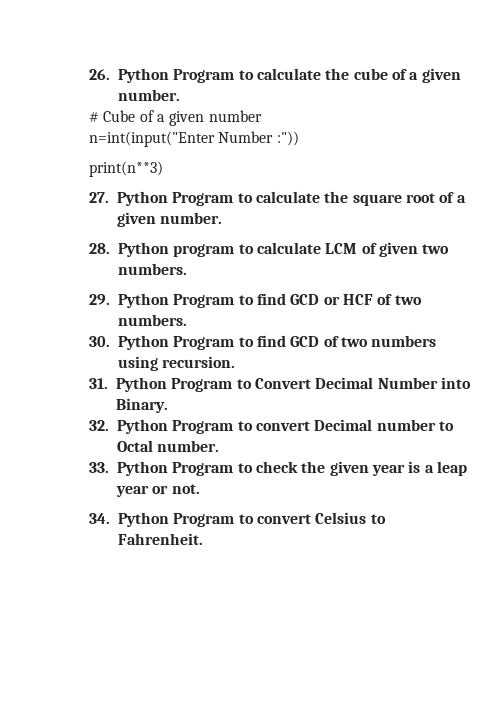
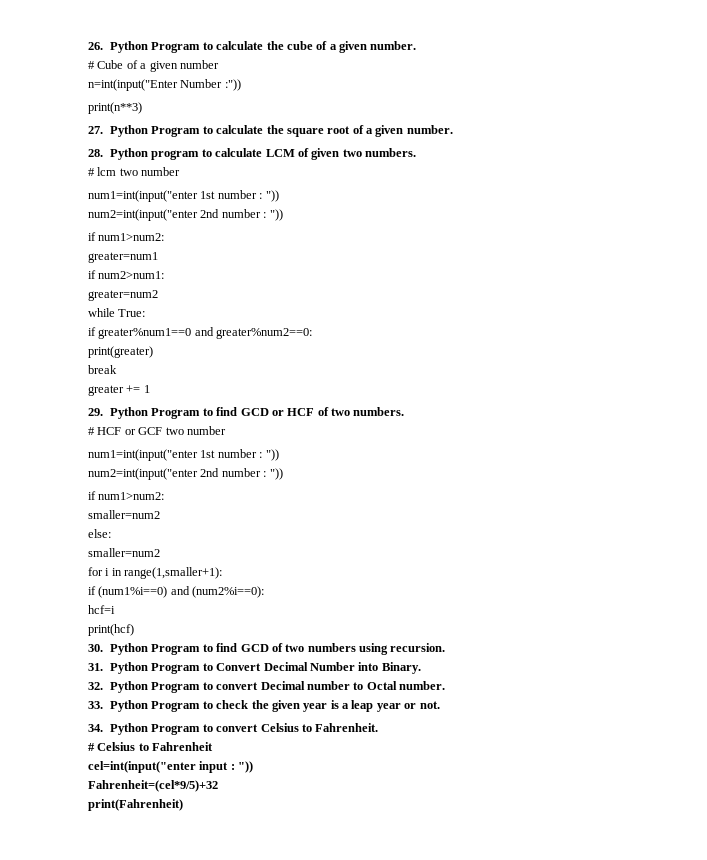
+ # lcm two number
+ num1=int(input("enter 1st number : "))
+ num2=int(input("enter 2nd number : "))
+ if num1>num2:
+ greater=num1
+ if num2>num1:
+ greater=num2
+ while True:
+ if greater%num1==0 and greater%num2==0:
+ print(greater)
+ break
+ greater += 1
+ # HCF or GCF two number
+ num1=int(input("enter 1st number : "))
+ num2=int(input("enter 2nd number : "))
+ if num1>num2:
+ smaller=num2
+ else:
+ smaller=num2
+ for i in range(1,smaller+1):
+ if (num1%i==0) and (num2%i==0):
+ hcf=i
+ print(hcf)
+ # Celsius to Fahrenheit
+ cel=int(input("enter input : "))
+ Fahrenheit=(cel*9/5)+32
+ print(Fahrenheit)

